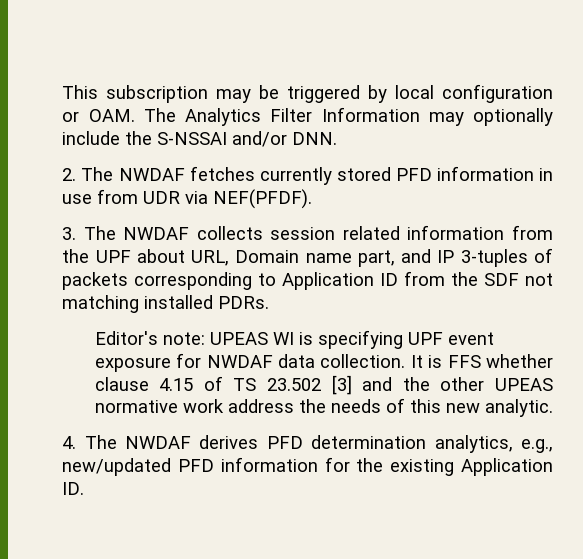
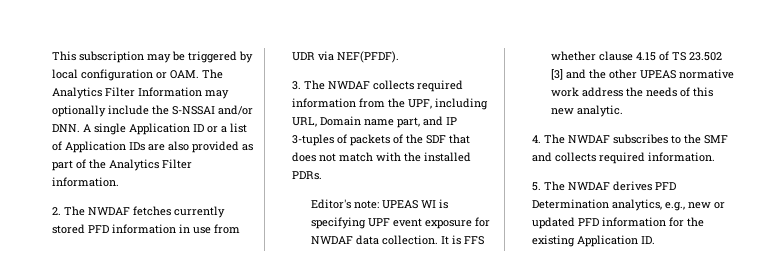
- This subscription may be triggered by local configuration or OAM. The Analytics Filter Information may optionally include the S-NSSAI and/or DNN.
+ This subscription may be triggered by local configuration or OAM. The Analytics Filter Information may optionally include the S-NSSAI and/or DNN. A single Application ID or a list of Application IDs are also provided as part of the Analytics Filter information.
- 3. The NWDAF collects session related information from the UPF about URL, Domain name part, and IP 3-tuples of packets corresponding to Application ID from the SDF not matching installed PDRs.
+ 3. The NWDAF collects required information from the UPF, including URL, Domain name part, and IP 3-tuples of packets of the SDF that does not match with the installed PDRs.
- 4. The NWDAF derives PFD determination analytics, e.g., new/updated PFD information for the existing Application ID.
+ 4. The NWDAF subscribes to the SMF and collects required information.
+ 5. The NWDAF derives PFD Determination analytics, e.g., new or updated PFD information for the existing Application ID.

